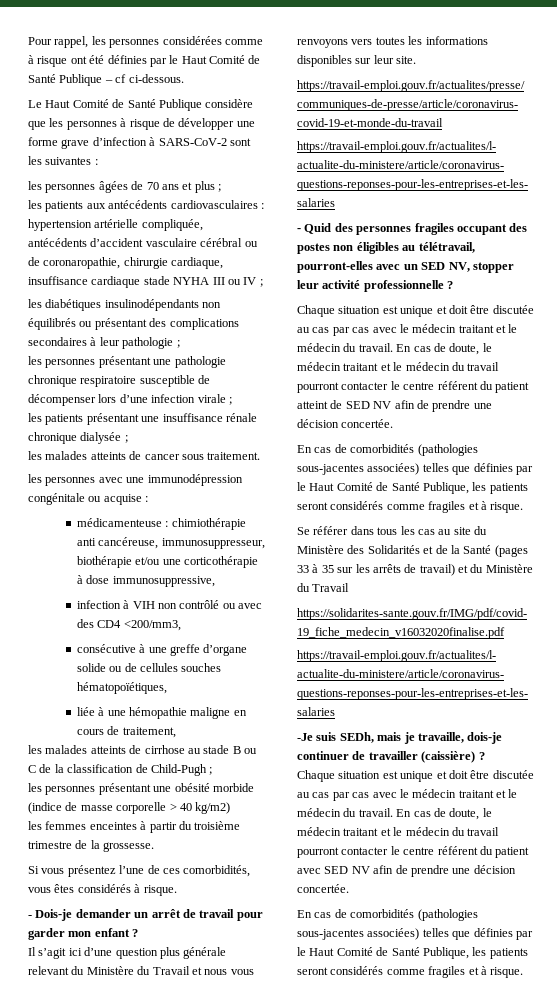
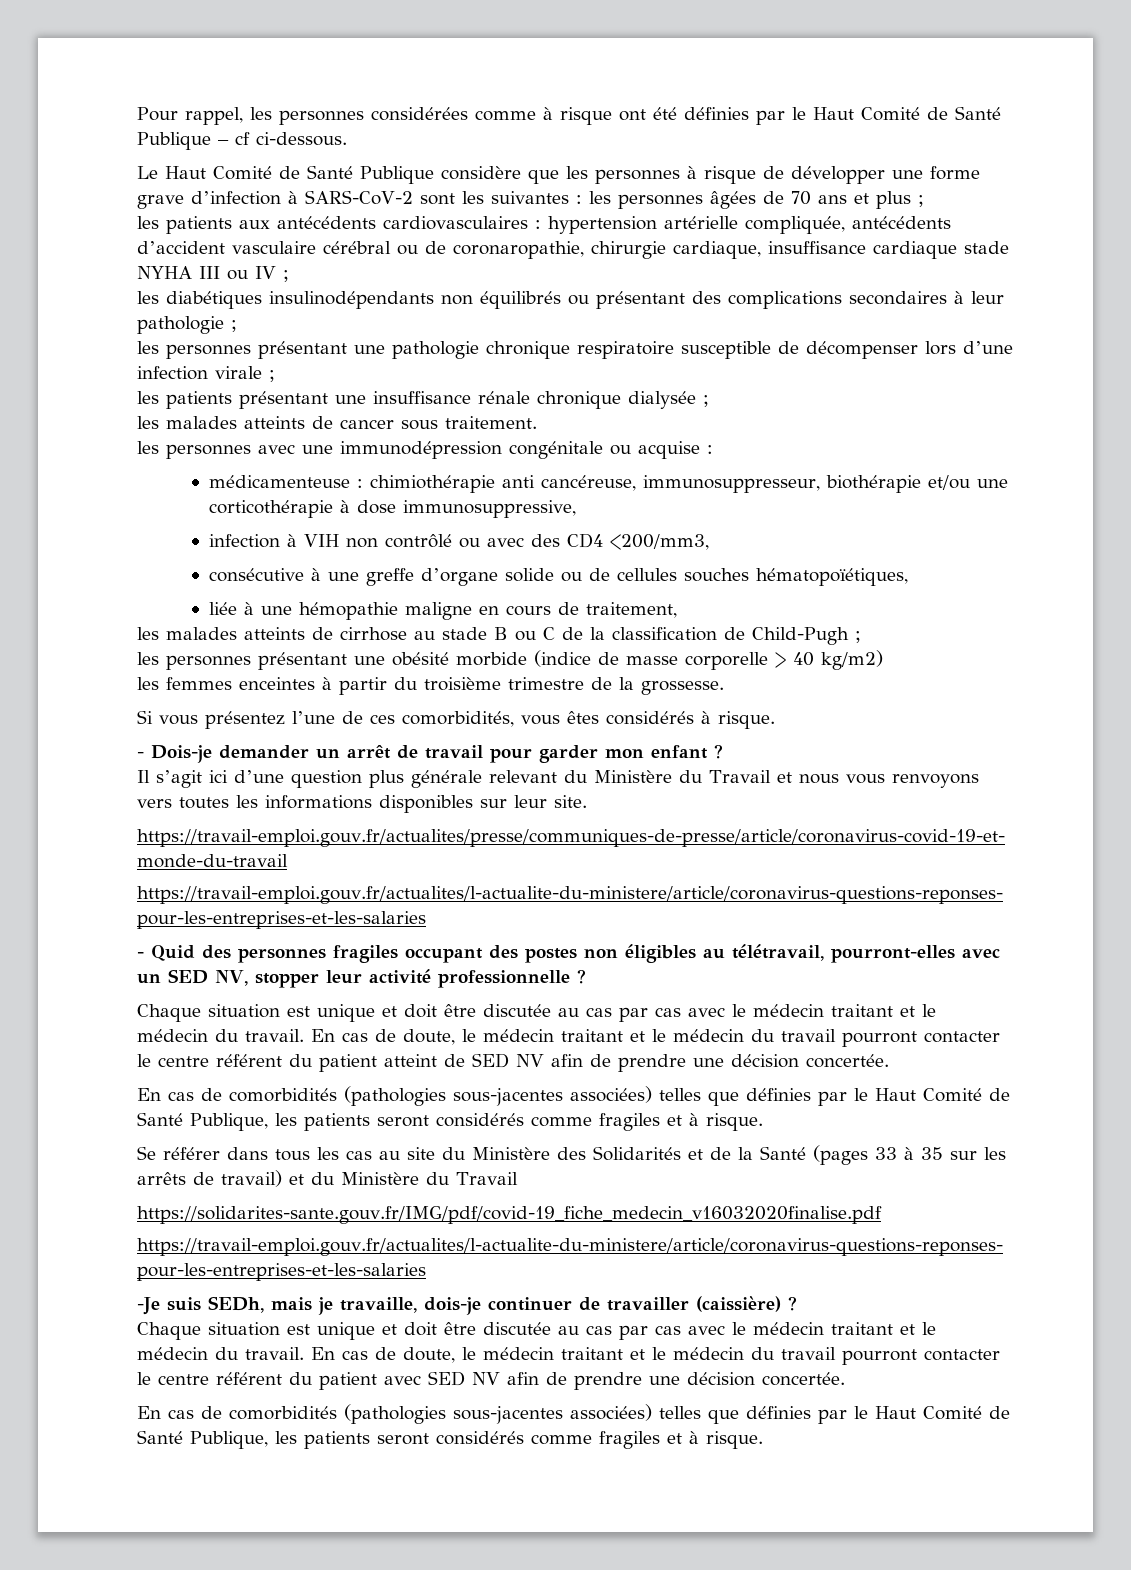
- Le Haut Comité de Santé Publique considère que les personnes à risque de développer une forme grave d’infection à SARS-CoV-2 sont les suivantes :
- les personnes âgées de 70 ans et plus ;
+ Le Haut Comité de Santé Publique considère que les personnes à risque de développer une forme grave d’infection à SARS-CoV-2 sont les suivantes : les personnes âgées de 70 ans et plus ;

